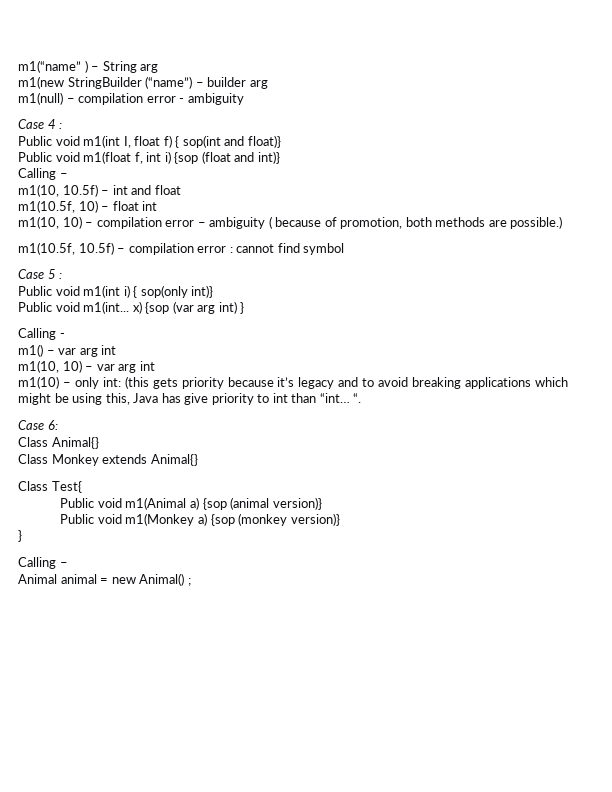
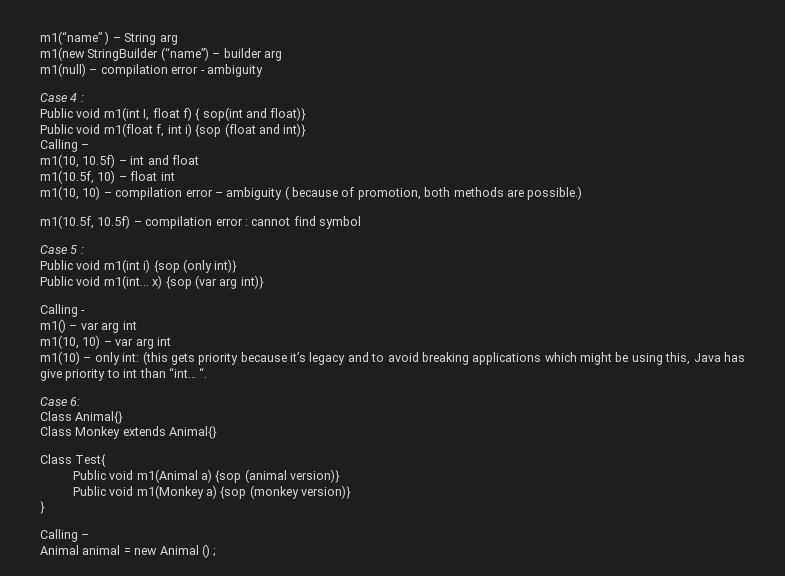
- Public void m1(int i) { sop(only int)}
+ Public void m1(int i) {sop (only int)}
- Public void m1(int... x) {sop (var arg int) }
+ Public void m1(int... x) {sop (var arg int)}
- Animal animal = new Animal() ;
+ Animal animal = new Animal () ;

